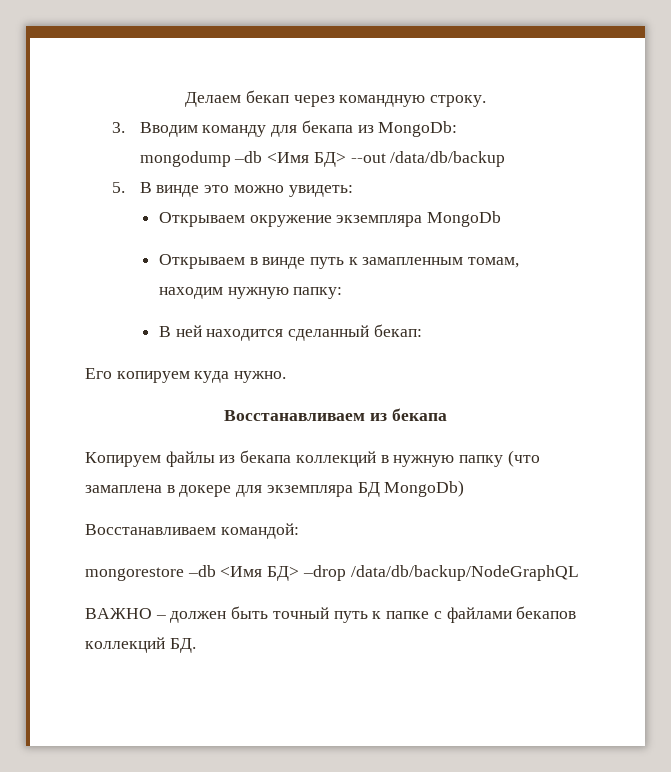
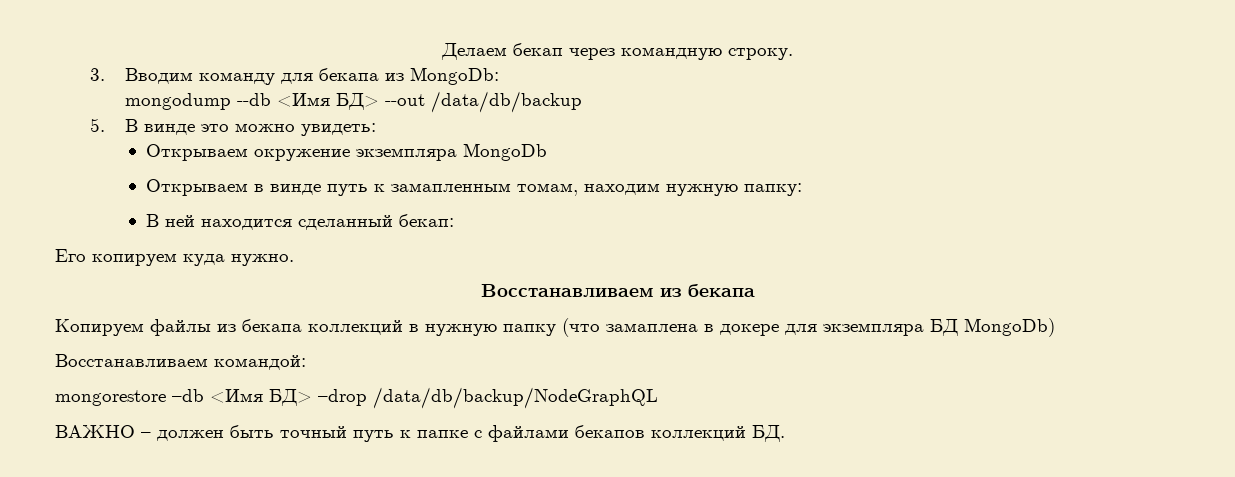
- mongodump –db <Имя БД> --out /data/db/backup
+ mongodump --db <Имя БД> --out /data/db/backup

